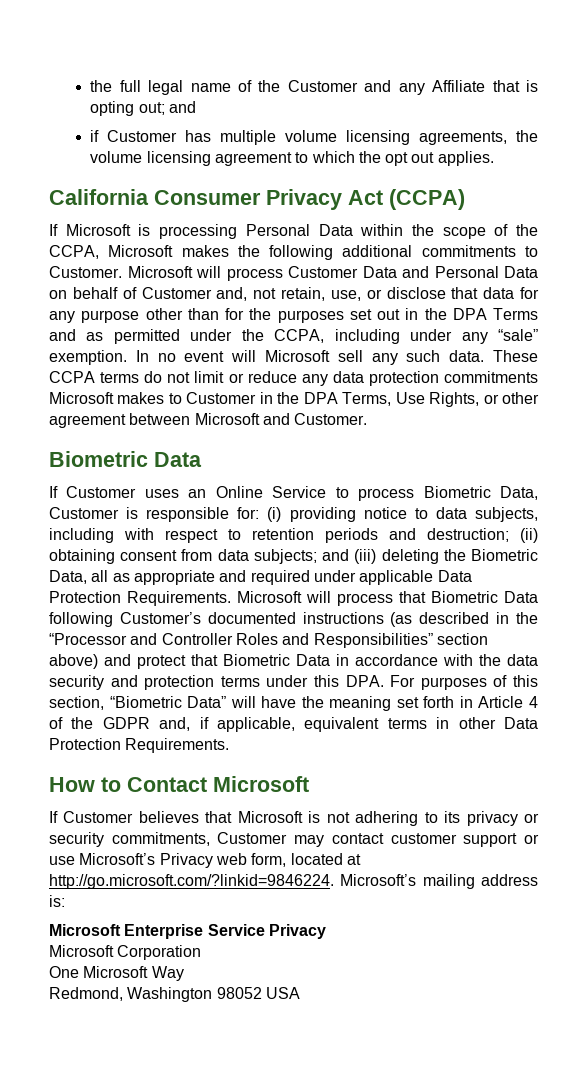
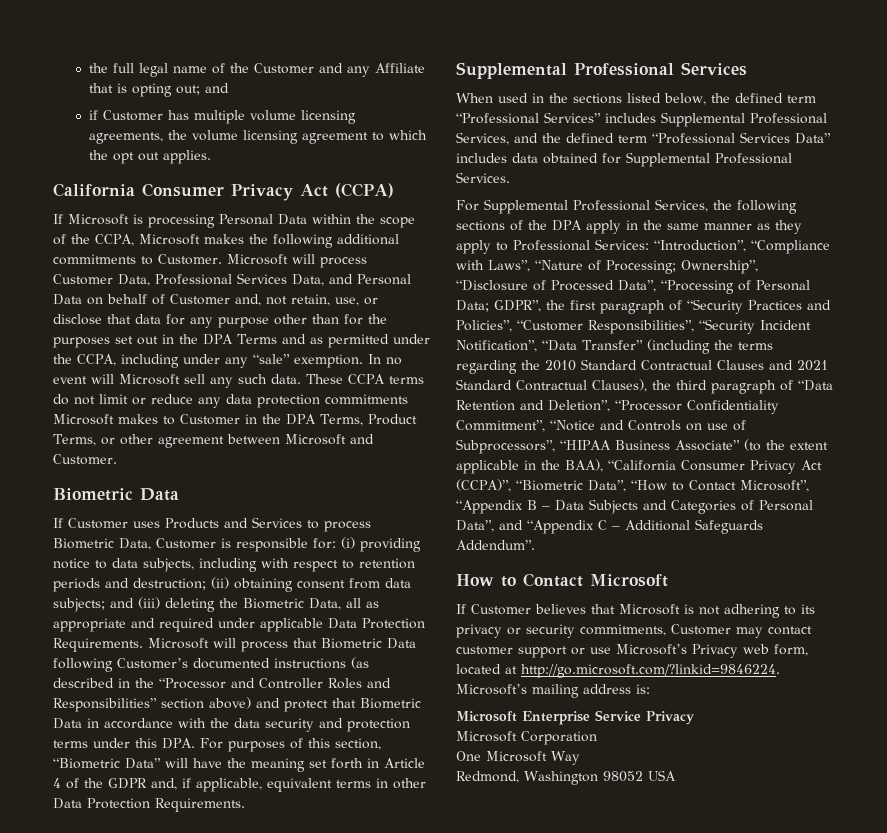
- Microsoft will process Customer Data and Personal Data on behalf of Customer and, not retain, use, or disclose that data for any purpose other than for the purposes set out in the DPA Terms and as permitted under the CCPA, including under any “sale” exemption.
+ Microsoft will process Customer Data, Professional Services Data, and Personal Data on behalf of Customer and, not retain, use, or disclose that data for any purpose other than for the purposes set out in the DPA Terms and as permitted under the CCPA, including under any “sale” exemption.
- These CCPA terms do not limit or reduce any data protection commitments Microsoft makes to Customer in the DPA Terms, Use Rights, or other agreement between Microsoft and Customer.
+ These CCPA terms do not limit or reduce any data protection commitments Microsoft makes to Customer in the DPA Terms, Product Terms, or other agreement between Microsoft and Customer.
- If Customer uses an Online Service to process Biometric Data, Customer is responsible for: (i) providing notice to data subjects, including with respect to retention periods and destruction; (ii) obtaining consent from data subjects; and (iii) deleting the Biometric Data, all as appropriate and required under applicable Data Protection Requirements.
+ If Customer uses Products and Services to process Biometric Data, Customer is responsible for: (i) providing notice to data subjects, including with respect to retention periods and destruction; (ii) obtaining consent from data subjects; and (iii) deleting the Biometric Data, all as appropriate and required under applicable Data Protection Requirements.
+ Supplemental Professional Services
+ When used in the sections listed below, the defined term “Professional Services” includes Supplemental Professional Services, and the defined term “Professional Services Data” includes data obtained for Supplemental Professional Services.
+ For Supplemental Professional Services, the following sections of the DPA apply in the same manner as they apply to Professional Services: “Introduction”, “Compliance with Laws”, “Nature of Processing; Ownership”, “Disclosure of Processed Data”, “Processing of Personal Data; GDPR”, the first paragraph of “Security Practices and Policies”, “Customer Responsibilities”, “Security Incident Notification”, “Data Transfer” (including the terms regarding the 2010 Standard Contractual Clauses and 2021 Standard Contractual Clauses), the third paragraph of “Data Retention and Deletion”, “Processor Confidentiality Commitment”, “Notice and Controls on use of Subprocessors”, “HIPAA Business Associate” (to the extent applicable in the BAA), “California Consumer Privacy Act (CCPA)”, “Biometric Data”, “How to Contact Microsoft”, “Appendix B – Data Subjects and Categories of Personal Data”, and “Appendix C – Additional Safeguards Addendum”.

